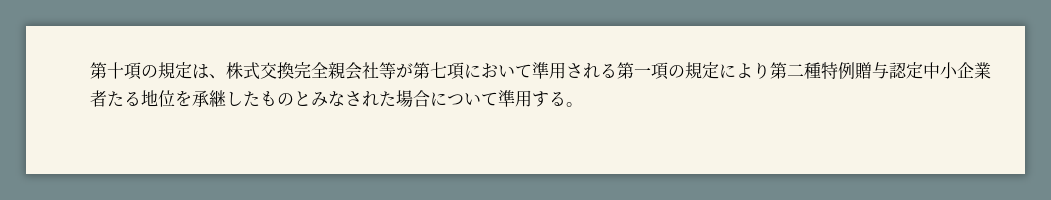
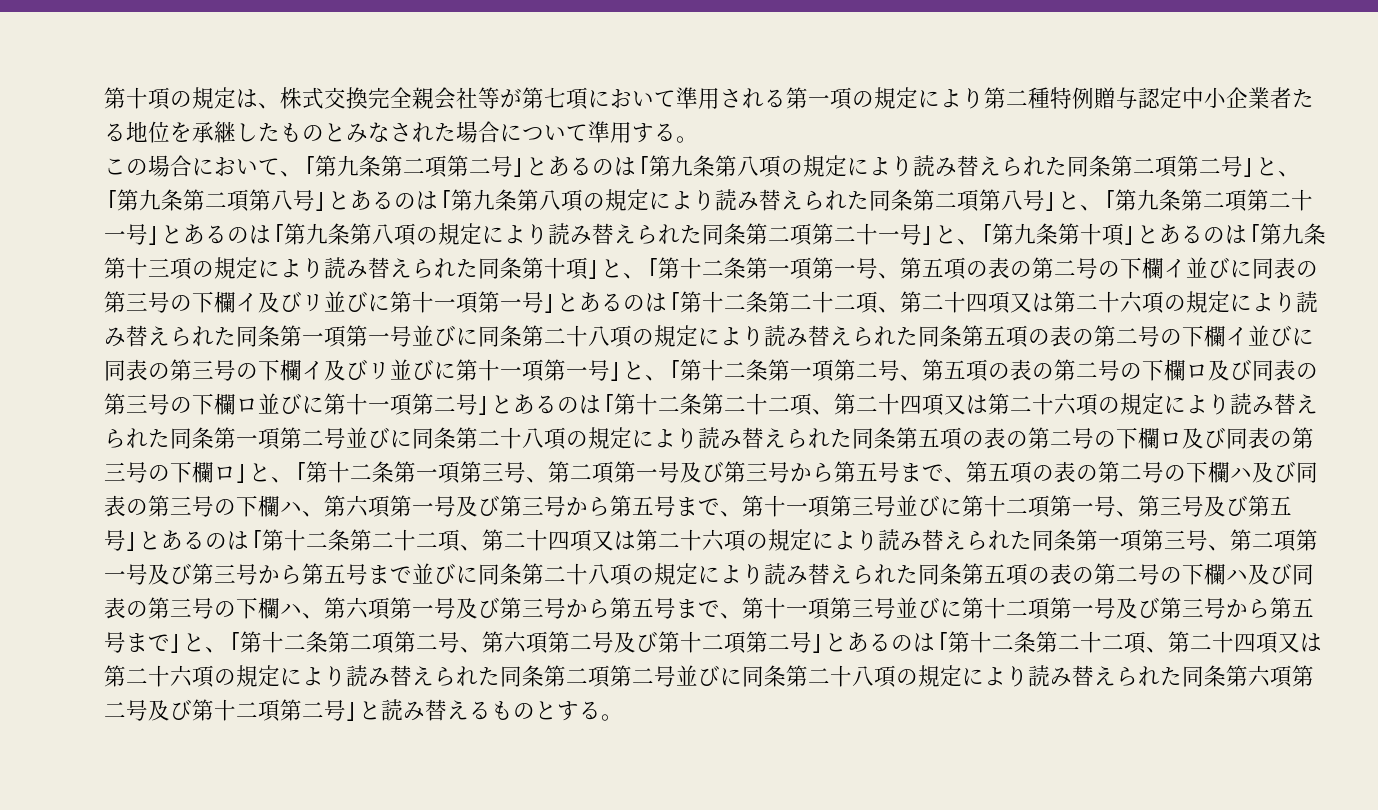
+ この場合において、「第九条第二項第二号」とあるのは「第九条第八項の規定により読み替えられた同条第二項第二号」と、「第九条第二項第八号」とあるのは「第九条第八項の規定により読み替えられた同条第二項第八号」と、「第九条第二項第二十一号」とあるのは「第九条第八項の規定により読み替えられた同条第二項第二十一号」と、「第九条第十項」とあるのは「第九条第十三項の規定により読み替えられた同条第十項」と、「第十二条第一項第一号、第五項の表の第二号の下欄イ並びに同表の第三号の下欄イ及びリ並びに第十一項第一号」とあるのは「第十二条第二十二項、第二十四項又は第二十六項の規定により読み替えられた同条第一項第一号並びに同条第二十八項の規定により読み替えられた同条第五項の表の第二号の下欄イ並びに同表の第三号の下欄イ及びリ並びに第十一項第一号」と、「第十二条第一項第二号、第五項の表の第二号の下欄ロ及び同表の第三号の下欄ロ並びに第十一項第二号」とあるのは「第十二条第二十二項、第二十四項又は第二十六項の規定により読み替えられた同条第一項第二号並びに同条第二十八項の規定により読み替えられた同条第五項の表の第二号の下欄ロ及び同表の第三号の下欄ロ」と、「第十二条第一項第三号、第二項第一号及び第三号から第五号まで、第五項の表の第二号の下欄ハ及び同表の第三号の下欄ハ、第六項第一号及び第三号から第五号まで、第十一項第三号並びに第十二項第一号、第三号及び第五号」とあるのは「第十二条第二十二項、第二十四項又は第二十六項の規定により読み替えられた同条第一項第三号、第二項第一号及び第三号から第五号まで並びに同条第二十八項の規定により読み替えられた同条第五項の表の第二号の下欄ハ及び同表の第三号の下欄ハ、第六項第一号及び第三号から第五号まで、第十一項第三号並びに第十二項第一号及び第三号から第五号まで」と、「第十二条第二項第二号、第六項第二号及び第十二項第二号」とあるのは「第十二条第二十二項、第二十四項又は第二十六項の規定により読み替えられた同条第二項第二号並びに同条第二十八項の規定により読み替えられた同条第六項第二号及び第十二項第二号」と読み替えるものとする。

